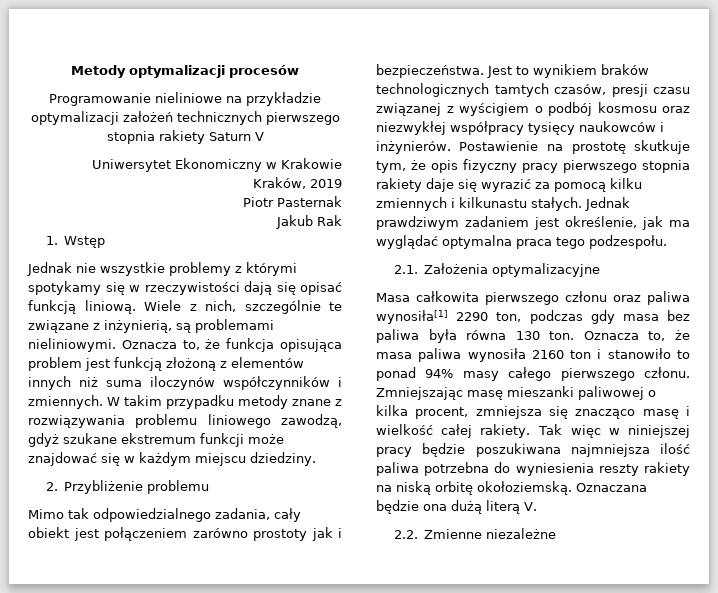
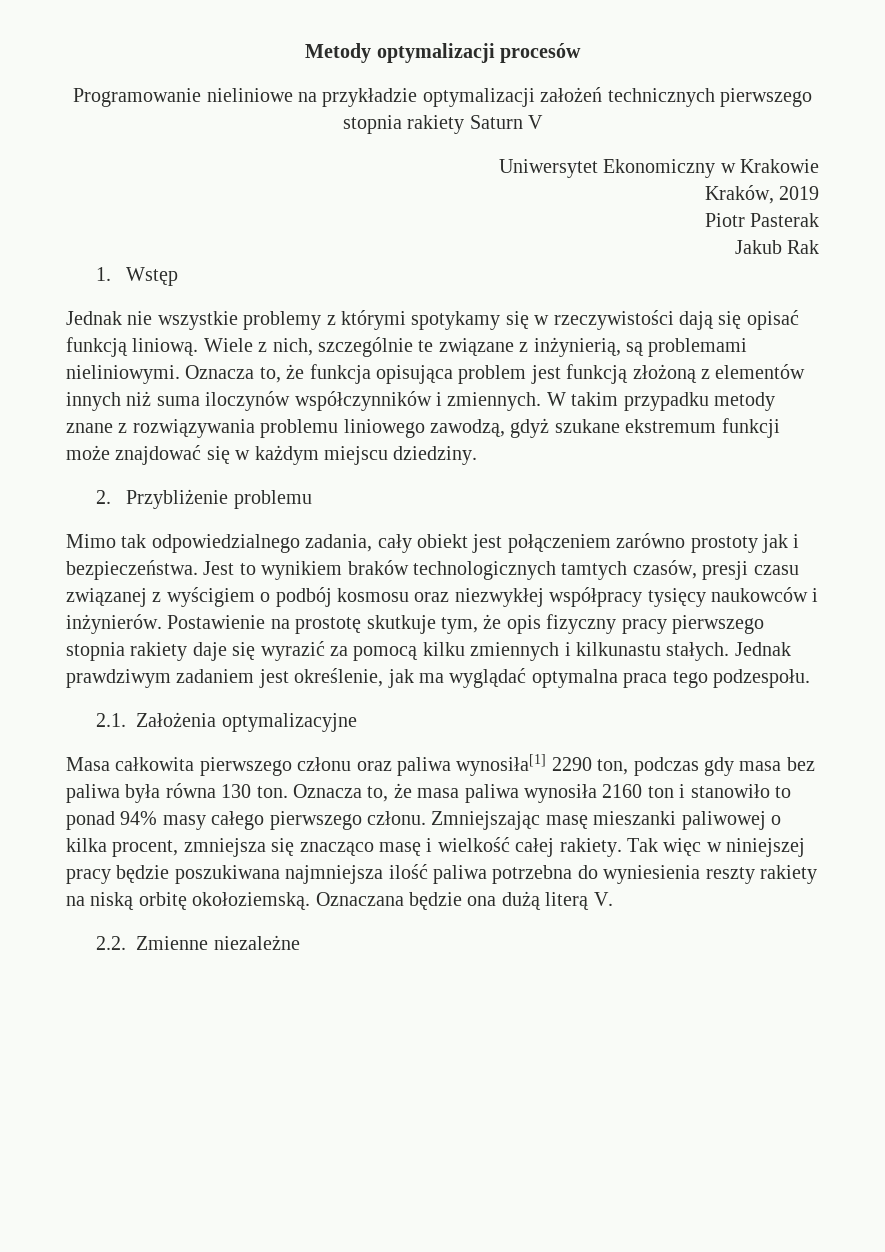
- Piotr Pasternak
+ Piotr Pasterak

